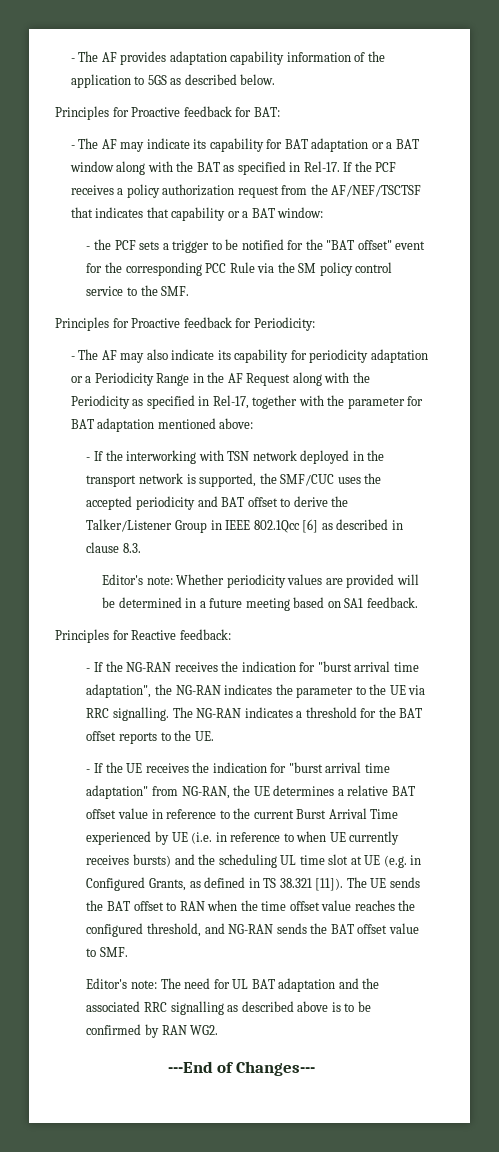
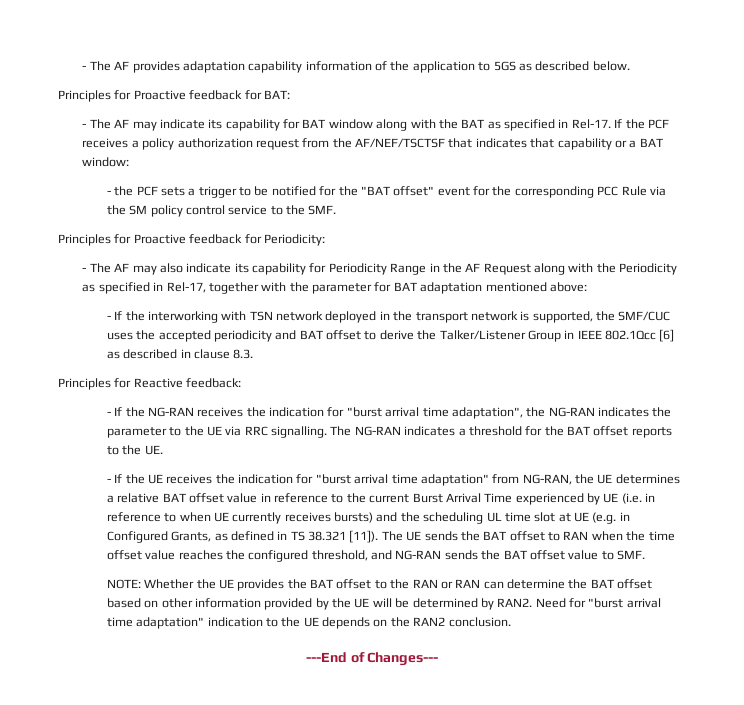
- - The AF may indicate its capability for BAT adaptation or a BAT window along with the BAT as specified in Rel-17.
+ - The AF may indicate its capability for BAT window along with the BAT as specified in Rel-17.
- - The AF may also indicate its capability for periodicity adaptation or a Periodicity Range in the AF Request along with the Periodicity as specified in Rel-17, together with the parameter for BAT adaptation mentioned above:
+ - The AF may also indicate its capability for Periodicity Range in the AF Request along with the Periodicity as specified in Rel-17, together with the parameter for BAT adaptation mentioned above:
- Editor's note: Whether periodicity values are provided will be determined in a future meeting based on SA1 feedback.
- Editor's note: The need for UL BAT adaptation and the associated RRC signalling as described above is to be confirmed by RAN WG2.
+ NOTE: Whether the UE provides the BAT offset to the RAN or RAN can determine the BAT offset based on other information provided by the UE will be determined by RAN2. Need for "burst arrival time adaptation" indication to the UE depends on the RAN2 conclusion.

